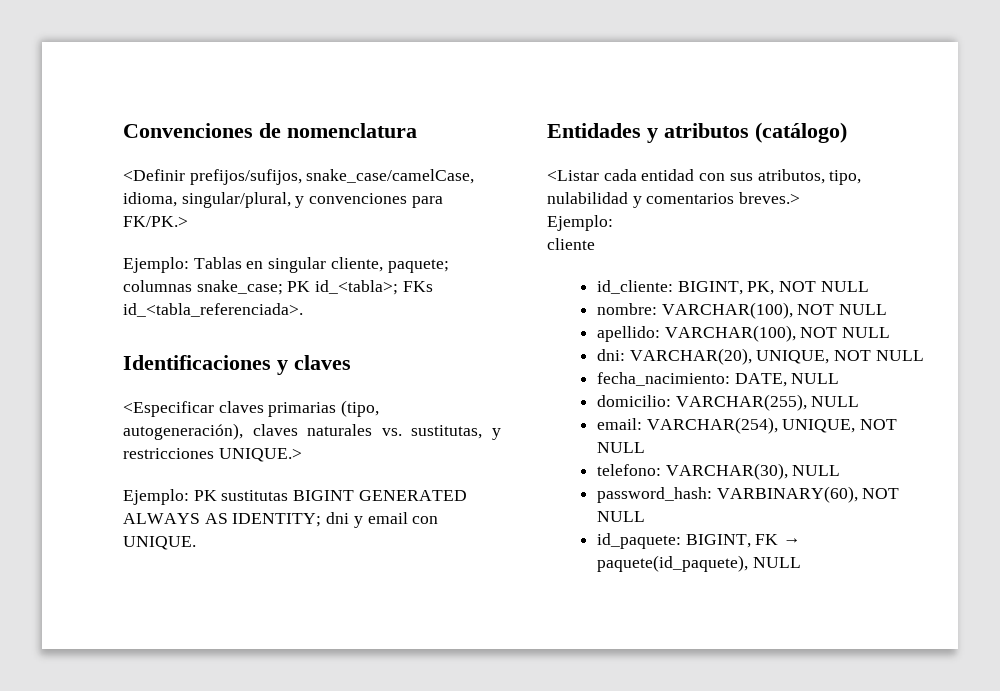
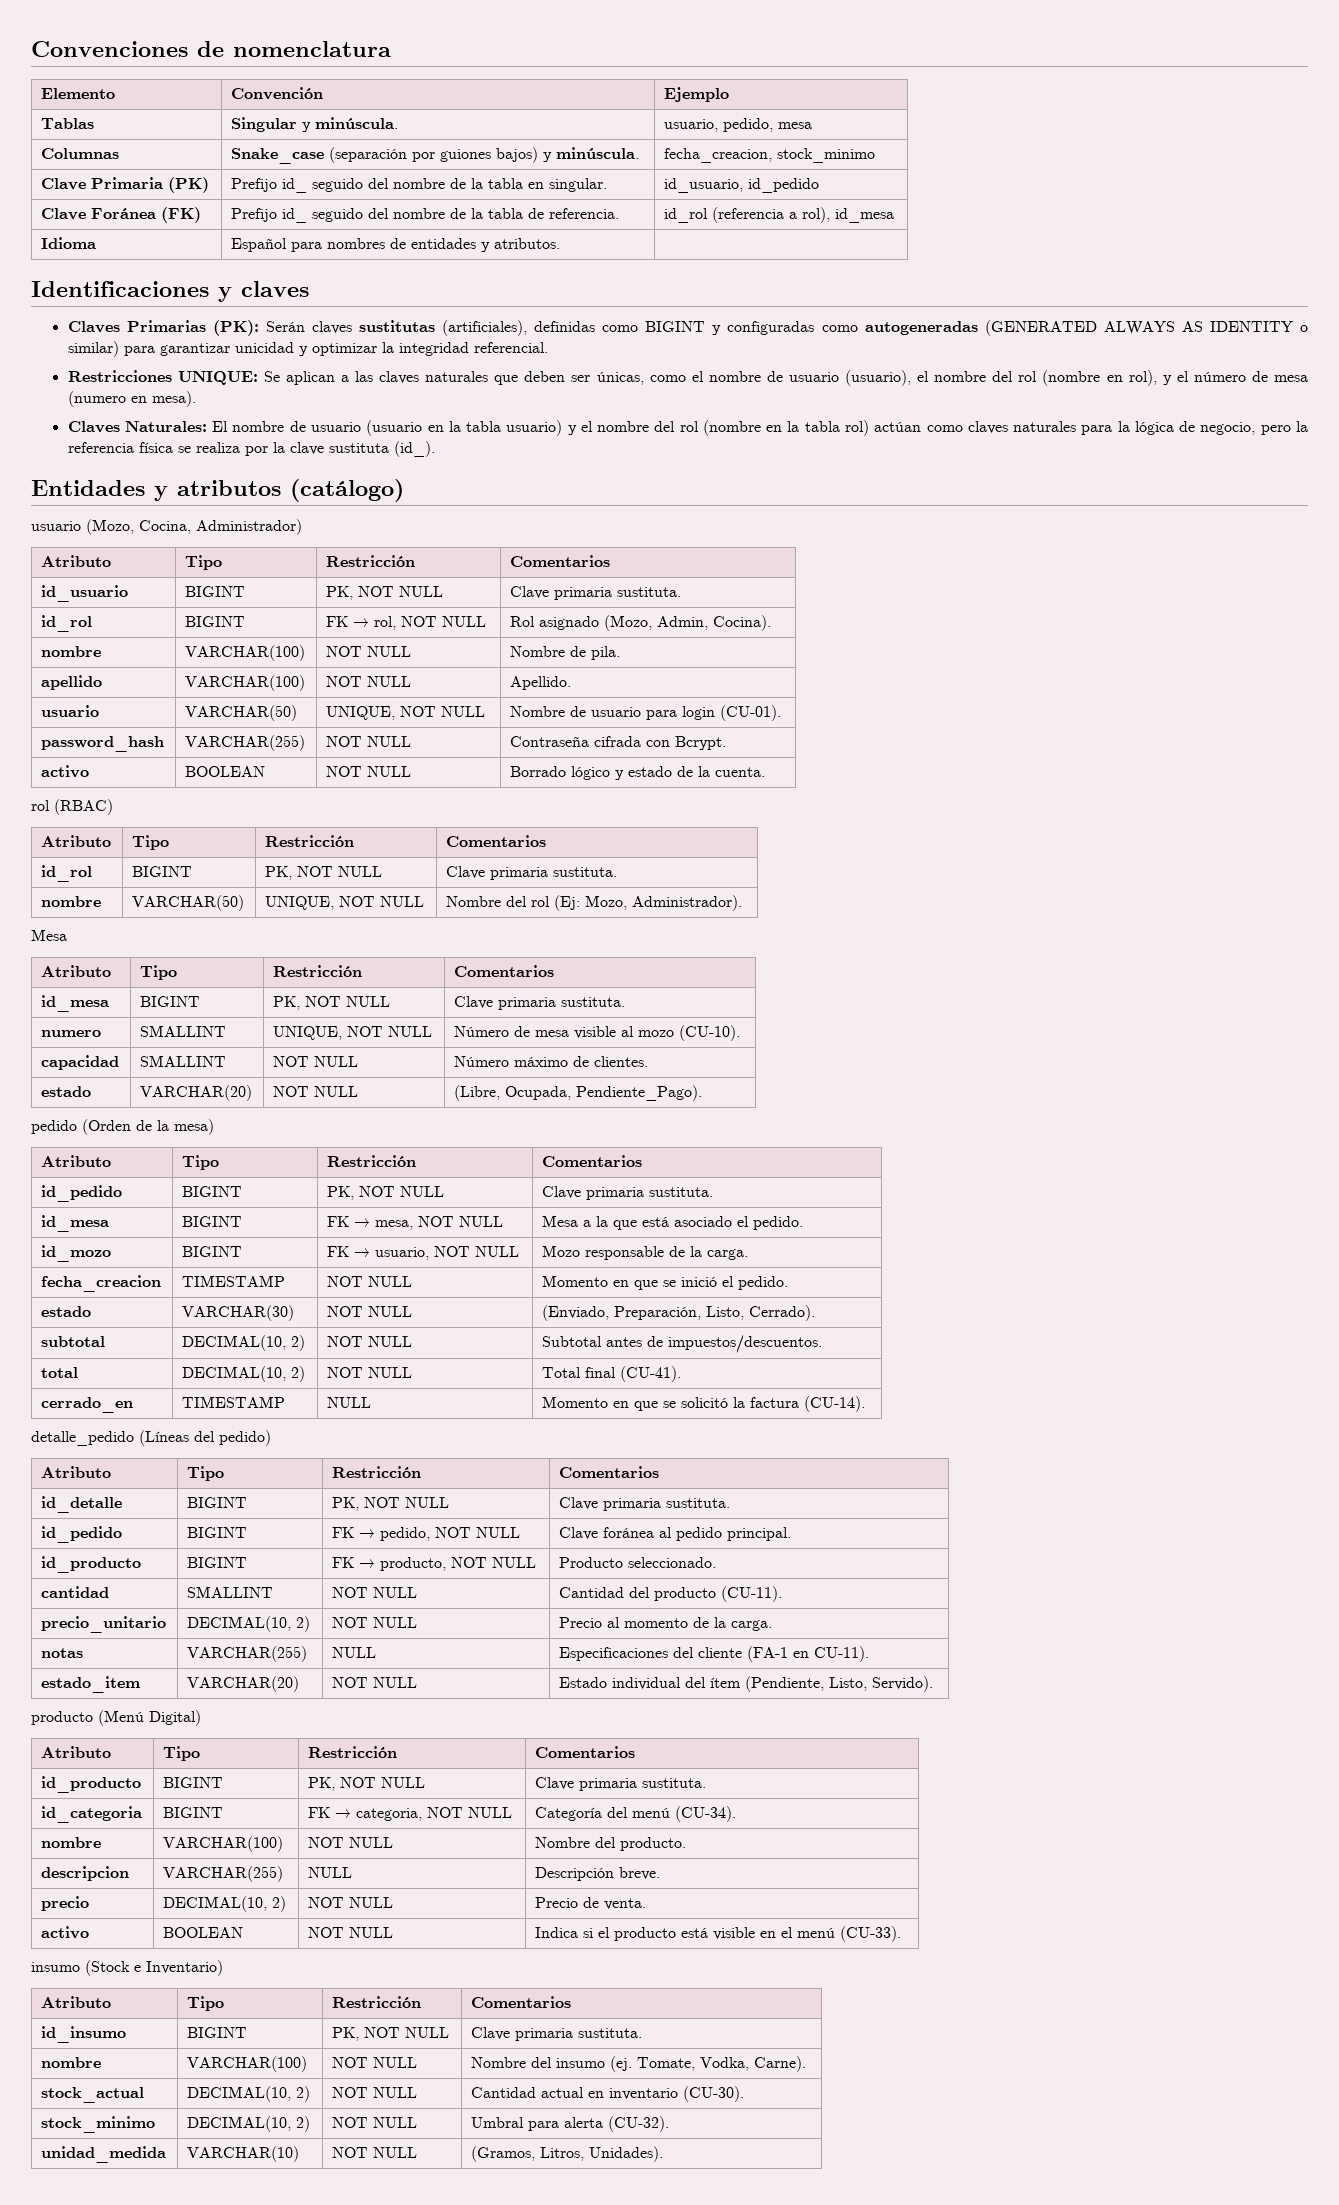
- <Definir prefijos/sufijos, snake_case/camelCase, idioma, singular/plural, y convenciones para FK/PK.>
- Ejemplo: Tablas en singular cliente, paquete; columnas snake_case; PK id_<tabla>; FKs id_<tabla_referenciada>.
+ Elemento | Convención | Ejemplo
+ Tablas | Singular y minúscula. | usuario, pedido, mesa
+ Columnas | Snake_case (separación por guiones bajos) y minúscula. | fecha_creacion, stock_minimo
+ Clave Primaria (PK) | Prefijo id_ seguido del nombre de la tabla en singular. | id_usuario, id_pedido
+ Clave Foránea (FK) | Prefijo id_ seguido del nombre de la tabla de referencia. | id_rol (referencia a rol), id_mesa
+ Idioma | Español para nombres de entidades y atributos. |
  Identificaciones y claves
- <Especificar claves primarias (tipo, autogeneración), claves naturales vs. sustitutas, y restricciones UNIQUE.>
- Ejemplo: PK sustitutas BIGINT GENERATED ALWAYS AS IDENTITY; dni y email con UNIQUE.
+ Claves Primarias (PK): Serán claves sustitutas (artificiales), definidas como BIGINT y configuradas como autogeneradas (GENERATED ALWAYS AS IDENTITY o similar) para garantizar unicidad y optimizar la integridad referencial.
+ Restricciones UNIQUE: Se aplican a las claves naturales que deben ser únicas, como el nombre de usuario (usuario), el nombre del rol (nombre en rol), y el número de mesa (numero en mesa).
+ Claves Naturales: El nombre de usuario (usuario en la tabla usuario) y el nombre del rol (nombre en la tabla rol) actúan como claves naturales para la lógica de negocio, pero la referencia física se realiza por la clave sustituta (id_).
  Entidades y atributos (catálogo)
- <Listar cada entidad con sus atributos, tipo, nulabilidad y comentarios breves.>
- Ejemplo:
- cliente
- id_cliente: BIGINT, PK, NOT NULL
- nombre: VARCHAR(100), NOT NULL
- apellido: VARCHAR(100), NOT NULL
- dni: VARCHAR(20), UNIQUE, NOT NULL
- fecha_nacimiento: DATE, NULL
- domicilio: VARCHAR(255), NULL
- email: VARCHAR(254), UNIQUE, NOT NULL
- telefono: VARCHAR(30), NULL
- password_hash: VARBINARY(60), NOT NULL
- id_paquete: BIGINT, FK → paquete(id_paquete), NULL
+ usuario (Mozo, Cocina, Administrador)
+ Atributo | Tipo | Restricción | Comentarios
+ id_usuario | BIGINT | PK, NOT NULL | Clave primaria sustituta.
+ id_rol | BIGINT | FK → rol, NOT NULL | Rol asignado (Mozo, Admin, Cocina).
+ nombre | VARCHAR(100) | NOT NULL | Nombre de pila.
+ apellido | VARCHAR(100) | NOT NULL | Apellido.
+ usuario | VARCHAR(50) | UNIQUE, NOT NULL | Nombre de usuario para login (CU-01).
+ password_hash | VARCHAR(255) | NOT NULL | Contraseña cifrada con Bcrypt.
+ activo | BOOLEAN | NOT NULL | Borrado lógico y estado de la cuenta.
+ rol (RBAC)
+ Atributo | Tipo | Restricción | Comentarios
+ id_rol | BIGINT | PK, NOT NULL | Clave primaria sustituta.
+ nombre | VARCHAR(50) | UNIQUE, NOT NULL | Nombre del rol (Ej: Mozo, Administrador).
+ Mesa
+ Atributo | Tipo | Restricción | Comentarios
+ id_mesa | BIGINT | PK, NOT NULL | Clave primaria sustituta.
+ numero | SMALLINT | UNIQUE, NOT NULL | Número de mesa visible al mozo (CU-10).
+ capacidad | SMALLINT | NOT NULL | Número máximo de clientes.
+ estado | VARCHAR(20) | NOT NULL | (Libre, Ocupada, Pendiente_Pago).
+ pedido (Orden de la mesa)
+ Atributo | Tipo | Restricción | Comentarios
+ id_pedido | BIGINT | PK, NOT NULL | Clave primaria sustituta.
+ id_mesa | BIGINT | FK → mesa, NOT NULL | Mesa a la que está asociado el pedido.
+ id_mozo | BIGINT | FK → usuario, NOT NULL | Mozo responsable de la carga.
+ fecha_creacion | TIMESTAMP | NOT NULL | Momento en que se inició el pedido.
+ estado | VARCHAR(30) | NOT NULL | (Enviado, Preparación, Listo, Cerrado).
+ subtotal | DECIMAL(10, 2) | NOT NULL | Subtotal antes de impuestos/descuentos.
+ total | DECIMAL(10, 2) | NOT NULL | Total final (CU-41).
+ cerrado_en | TIMESTAMP | NULL | Momento en que se solicitó la factura (CU-14).
+ detalle_pedido (Líneas del pedido)
+ Atributo | Tipo | Restricción | Comentarios
+ id_detalle | BIGINT | PK, NOT NULL | Clave primaria sustituta.
+ id_pedido | BIGINT | FK → pedido, NOT NULL | Clave foránea al pedido principal.
+ id_producto | BIGINT | FK → producto, NOT NULL | Producto seleccionado.
+ cantidad | SMALLINT | NOT NULL | Cantidad del producto (CU-11).
+ precio_unitario | DECIMAL(10, 2) | NOT NULL | Precio al momento de la carga.
+ notas | VARCHAR(255) | NULL | Especificaciones del cliente (FA-1 en CU-11).
+ estado_item | VARCHAR(20) | NOT NULL | Estado individual del ítem (Pendiente, Listo, Servido).
+ producto (Menú Digital)
+ Atributo | Tipo | Restricción | Comentarios
+ id_producto | BIGINT | PK, NOT NULL | Clave primaria sustituta.
+ id_categoria | BIGINT | FK → categoria, NOT NULL | Categoría del menú (CU-34).
+ nombre | VARCHAR(100) | NOT NULL | Nombre del producto.
+ descripcion | VARCHAR(255) | NULL | Descripción breve.
+ precio | DECIMAL(10, 2) | NOT NULL | Precio de venta.
+ activo | BOOLEAN | NOT NULL | Indica si el producto está visible en el menú (CU-33).
+ insumo (Stock e Inventario)
+ Atributo | Tipo | Restricción | Comentarios
+ id_insumo | BIGINT | PK, NOT NULL | Clave primaria sustituta.
+ nombre | VARCHAR(100) | NOT NULL | Nombre del insumo (ej. Tomate, Vodka, Carne).
+ stock_actual | DECIMAL(10, 2) | NOT NULL | Cantidad actual en inventario (CU-30).
+ stock_minimo | DECIMAL(10, 2) | NOT NULL | Umbral para alerta (CU-32).
+ unidad_medida | VARCHAR(10) | NOT NULL | (Gramos, Litros, Unidades).

